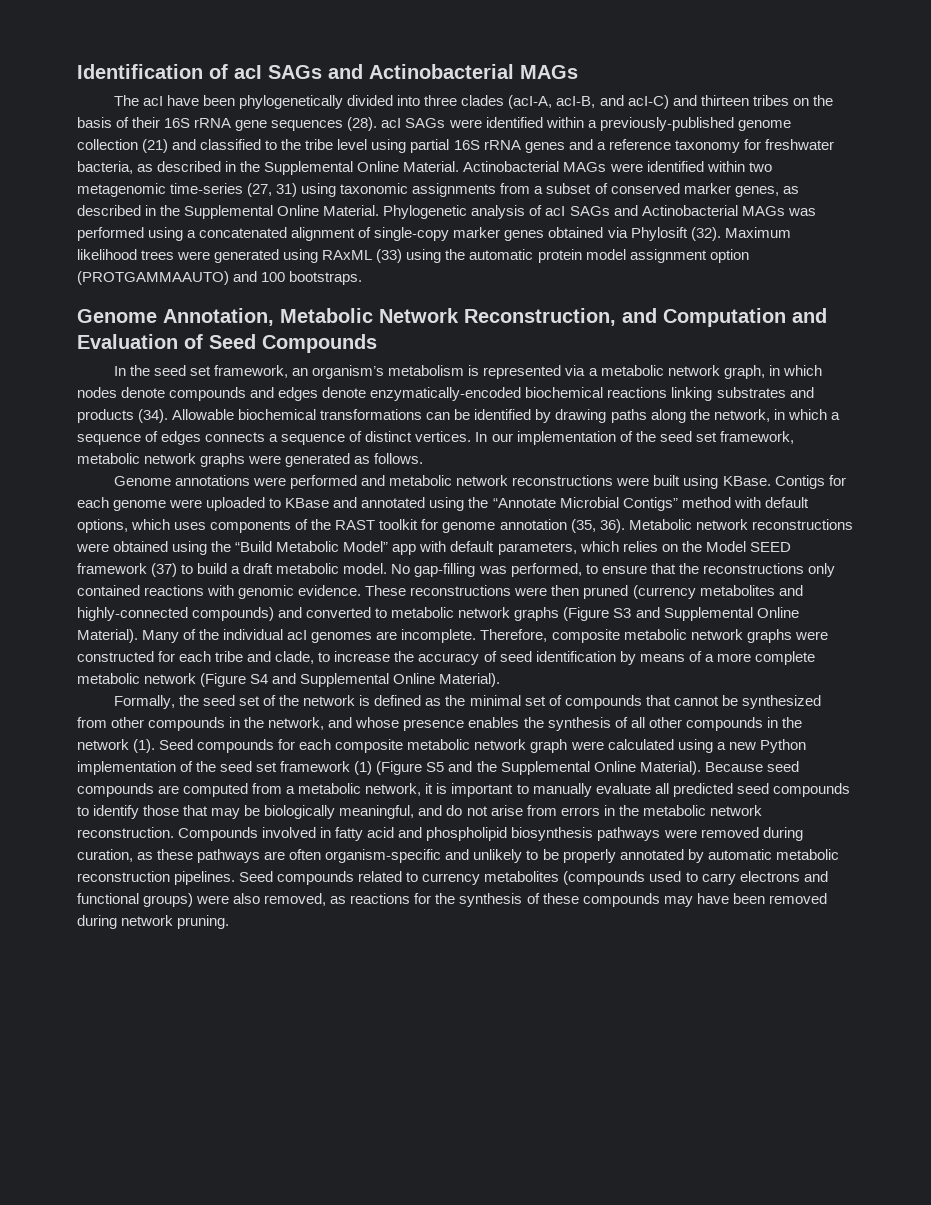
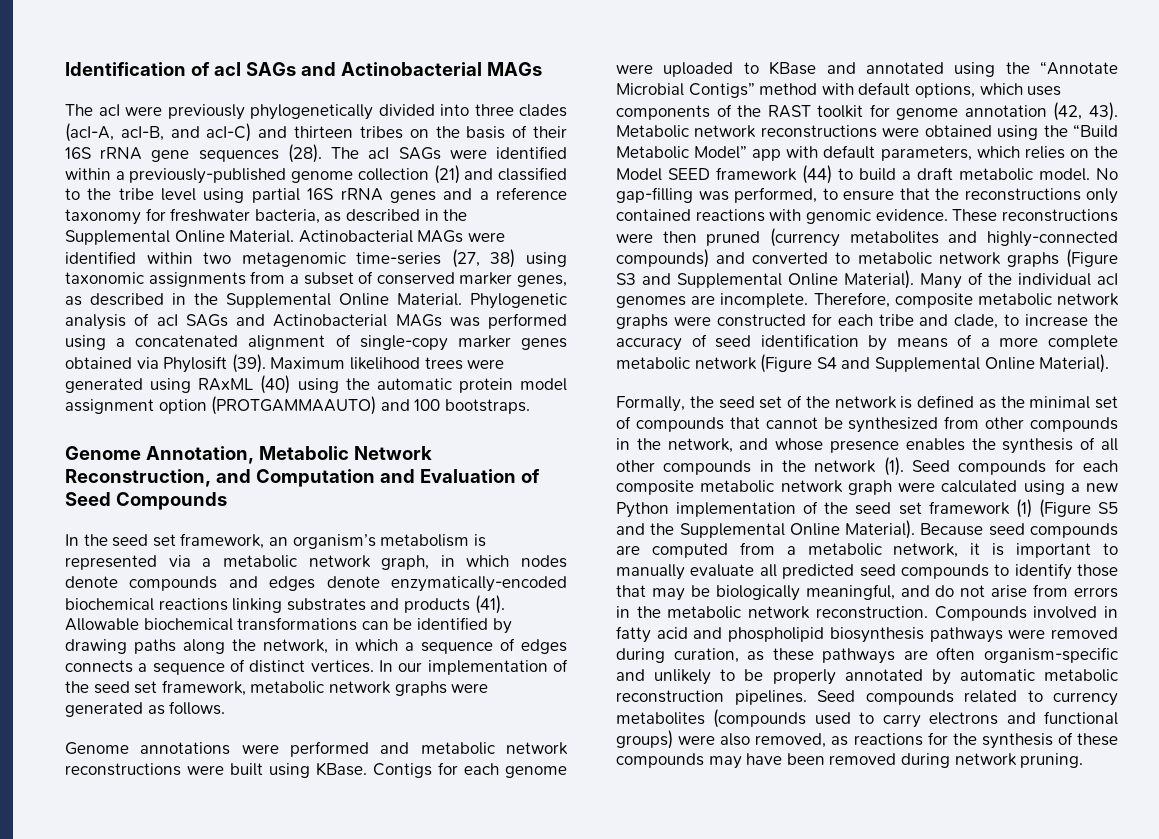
- The acI have been phylogenetically divided into three clades (acI-A, acI-B, and acI-C) and thirteen tribes on the basis of their 16S rRNA gene sequences (28). acI SAGs were identified within a previously-published genome collection (21) and classified to the tribe level using partial 16S rRNA genes and a reference taxonomy for freshwater bacteria, as described in the Supplemental Online Material.
+ The acI were previously phylogenetically divided into three clades (acI-A, acI-B, and acI-C) and thirteen tribes on the basis of their 16S rRNA gene sequences (28). The acI SAGs were identified within a previously-published genome collection (21) and classified to the tribe level using partial 16S rRNA genes and a reference taxonomy for freshwater bacteria, as described in the Supplemental Online Material.
- Actinobacterial MAGs were identified within two metagenomic time-series (27, 31) using taxonomic assignments from a subset of conserved marker genes, as described in the Supplemental Online Material.
+ Actinobacterial MAGs were identified within two metagenomic time-series (27, 38) using taxonomic assignments from a subset of conserved marker genes, as described in the Supplemental Online Material.
- Phylogenetic analysis of acI SAGs and Actinobacterial MAGs was performed using a concatenated alignment of single-copy marker genes obtained via Phylosift (32).
+ Phylogenetic analysis of acI SAGs and Actinobacterial MAGs was performed using a concatenated alignment of single-copy marker genes obtained via Phylosift (39).
- Maximum likelihood trees were generated using RAxML (33) using the automatic protein model assignment option (PROTGAMMAAUTO) and 100 bootstraps.
+ Maximum likelihood trees were generated using RAxML (40) using the automatic protein model assignment option (PROTGAMMAAUTO) and 100 bootstraps.
- In the seed set framework, an organism’s metabolism is represented via a metabolic network graph, in which nodes denote compounds and edges denote enzymatically-encoded biochemical reactions linking substrates and products (34).
+ In the seed set framework, an organism’s metabolism is represented via a metabolic network graph, in which nodes denote compounds and edges denote enzymatically-encoded biochemical reactions linking substrates and products (41).
- Contigs for each genome were uploaded to KBase and annotated using the “Annotate Microbial Contigs” method with default options, which uses components of the RAST toolkit for genome annotation (35, 36).
+ Contigs for each genome were uploaded to KBase and annotated using the “Annotate Microbial Contigs” method with default options, which uses components of the RAST toolkit for genome annotation (42, 43).
- Metabolic network reconstructions were obtained using the “Build Metabolic Model” app with default parameters, which relies on the Model SEED framework (37) to build a draft metabolic model.
+ Metabolic network reconstructions were obtained using the “Build Metabolic Model” app with default parameters, which relies on the Model SEED framework (44) to build a draft metabolic model.

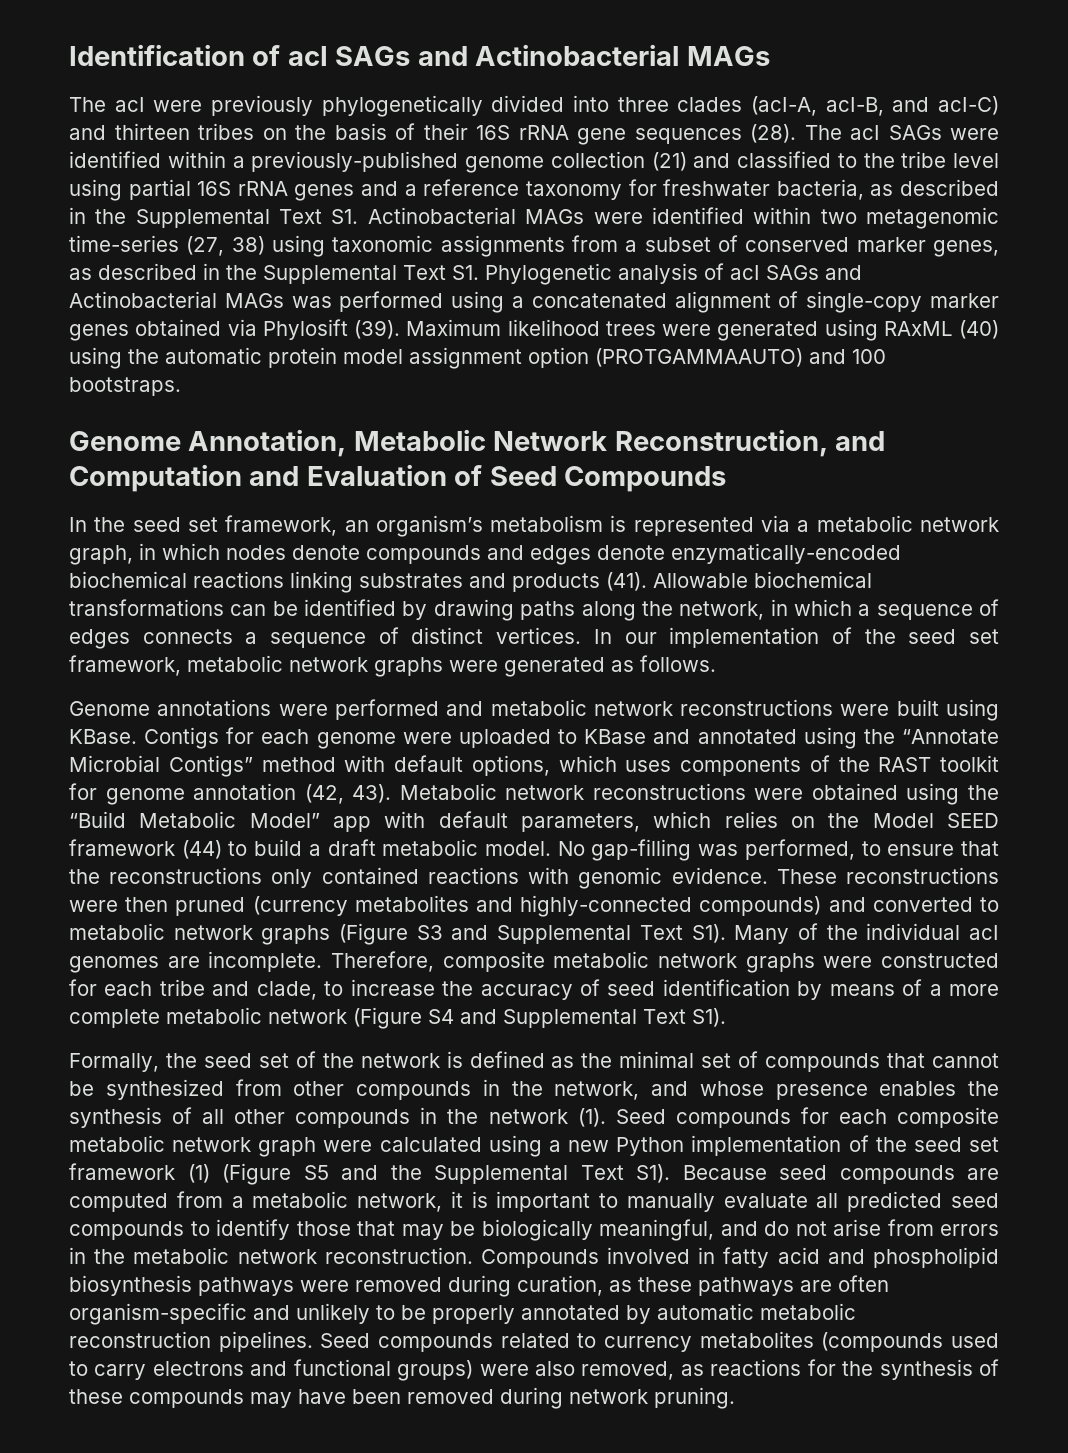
- The acI SAGs were identified within a previously-published genome collection (21) and classified to the tribe level using partial 16S rRNA genes and a reference taxonomy for freshwater bacteria, as described in the Supplemental Online Material. Actinobacterial MAGs were identified within two metagenomic time-series (27, 38) using taxonomic assignments from a subset of conserved marker genes, as described in the Supplemental Online Material. Phylogenetic analysis of acI SAGs and Actinobacterial MAGs was performed using a concatenated alignment of single-copy marker genes obtained via Phylosift (39).
+ The acI SAGs were identified within a previously-published genome collection (21) and classified to the tribe level using partial 16S rRNA genes and a reference taxonomy for freshwater bacteria, as described in the Supplemental Text S1. Actinobacterial MAGs were identified within two metagenomic time-series (27, 38) using taxonomic assignments from a subset of conserved marker genes, as described in the Supplemental Text S1. Phylogenetic analysis of acI SAGs and Actinobacterial MAGs was performed using a concatenated alignment of single-copy marker genes obtained via Phylosift (39).
- These reconstructions were then pruned (currency metabolites and highly-connected compounds) and converted to metabolic network graphs (Figure S3 and Supplemental Online Material). Many of the individual acI genomes are incomplete.
+ These reconstructions were then pruned (currency metabolites and highly-connected compounds) and converted to metabolic network graphs (Figure S3 and Supplemental Text S1). Many of the individual acI genomes are incomplete.
- Therefore, composite metabolic network graphs were constructed for each tribe and clade, to increase the accuracy of seed identification by means of a more complete metabolic network (Figure S4 and Supplemental Online Material).
+ Therefore, composite metabolic network graphs were constructed for each tribe and clade, to increase the accuracy of seed identification by means of a more complete metabolic network (Figure S4 and Supplemental Text S1).
- Seed compounds for each composite metabolic network graph were calculated using a new Python implementation of the seed set framework (1) (Figure S5 and the Supplemental Online Material). Because seed compounds are computed from a metabolic network, it is important to manually evaluate all predicted seed compounds to identify those that may be biologically meaningful, and do not arise from errors in the metabolic network reconstruction.
+ Seed compounds for each composite metabolic network graph were calculated using a new Python implementation of the seed set framework (1) (Figure S5 and the Supplemental Text S1). Because seed compounds are computed from a metabolic network, it is important to manually evaluate all predicted seed compounds to identify those that may be biologically meaningful, and do not arise from errors in the metabolic network reconstruction.

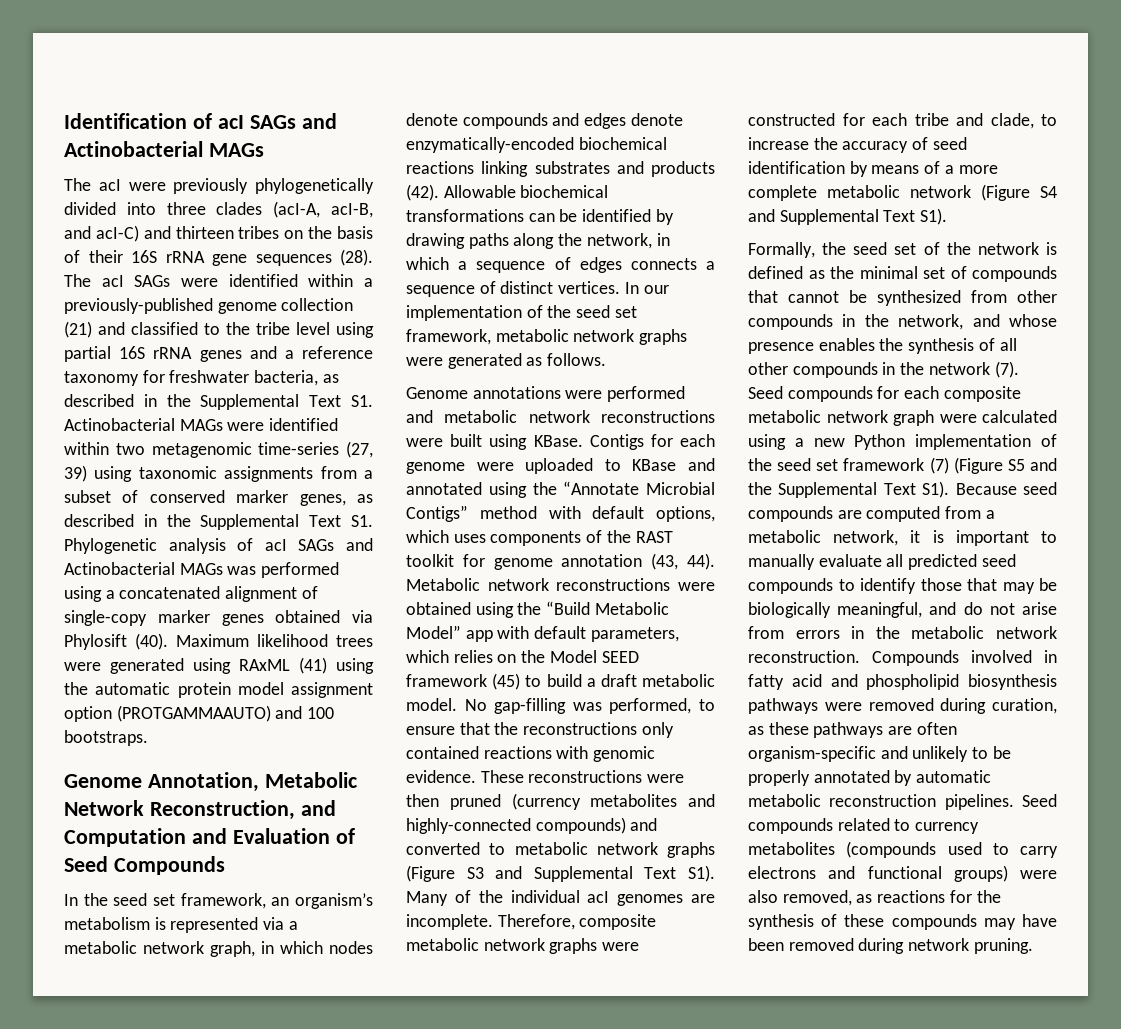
- The acI SAGs were identified within a previously-published genome collection (21) and classified to the tribe level using partial 16S rRNA genes and a reference taxonomy for freshwater bacteria, as described in the Supplemental Text S1. Actinobacterial MAGs were identified within two metagenomic time-series (27, 38) using taxonomic assignments from a subset of conserved marker genes, as described in the Supplemental Text S1. Phylogenetic analysis of acI SAGs and Actinobacterial MAGs was performed using a concatenated alignment of single-copy marker genes obtained via Phylosift (39).
+ The acI SAGs were identified within a previously-published genome collection (21) and classified to the tribe level using partial 16S rRNA genes and a reference taxonomy for freshwater bacteria, as described in the Supplemental Text S1. Actinobacterial MAGs were identified within two metagenomic time-series (27, 39) using taxonomic assignments from a subset of conserved marker genes, as described in the Supplemental Text S1. Phylogenetic analysis of acI SAGs and Actinobacterial MAGs was performed using a concatenated alignment of single-copy marker genes obtained via Phylosift (40).
- Maximum likelihood trees were generated using RAxML (40) using the automatic protein model assignment option (PROTGAMMAAUTO) and 100 bootstraps.
+ Maximum likelihood trees were generated using RAxML (41) using the automatic protein model assignment option (PROTGAMMAAUTO) and 100 bootstraps.
- In the seed set framework, an organism’s metabolism is represented via a metabolic network graph, in which nodes denote compounds and edges denote enzymatically-encoded biochemical reactions linking substrates and products (41).
+ In the seed set framework, an organism’s metabolism is represented via a metabolic network graph, in which nodes denote compounds and edges denote enzymatically-encoded biochemical reactions linking substrates and products (42).
- Contigs for each genome were uploaded to KBase and annotated using the “Annotate Microbial Contigs” method with default options, which uses components of the RAST toolkit for genome annotation (42, 43).
+ Contigs for each genome were uploaded to KBase and annotated using the “Annotate Microbial Contigs” method with default options, which uses components of the RAST toolkit for genome annotation (43, 44).
- Metabolic network reconstructions were obtained using the “Build Metabolic Model” app with default parameters, which relies on the Model SEED framework (44) to build a draft metabolic model.
+ Metabolic network reconstructions were obtained using the “Build Metabolic Model” app with default parameters, which relies on the Model SEED framework (45) to build a draft metabolic model.
- Formally, the seed set of the network is defined as the minimal set of compounds that cannot be synthesized from other compounds in the network, and whose presence enables the synthesis of all other compounds in the network (1).
+ Formally, the seed set of the network is defined as the minimal set of compounds that cannot be synthesized from other compounds in the network, and whose presence enables the synthesis of all other compounds in the network (7).
- Seed compounds for each composite metabolic network graph were calculated using a new Python implementation of the seed set framework (1) (Figure S5 and the Supplemental Text S1). Because seed compounds are computed from a metabolic network, it is important to manually evaluate all predicted seed compounds to identify those that may be biologically meaningful, and do not arise from errors in the metabolic network reconstruction.
+ Seed compounds for each composite metabolic network graph were calculated using a new Python implementation of the seed set framework (7) (Figure S5 and the Supplemental Text S1). Because seed compounds are computed from a metabolic network, it is important to manually evaluate all predicted seed compounds to identify those that may be biologically meaningful, and do not arise from errors in the metabolic network reconstruction.

